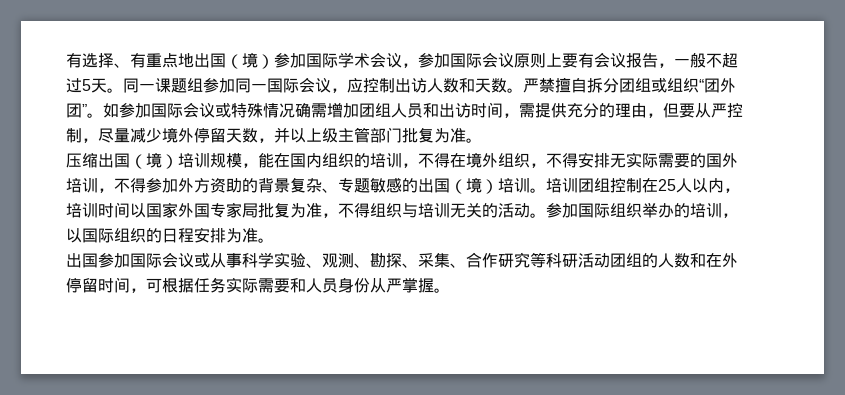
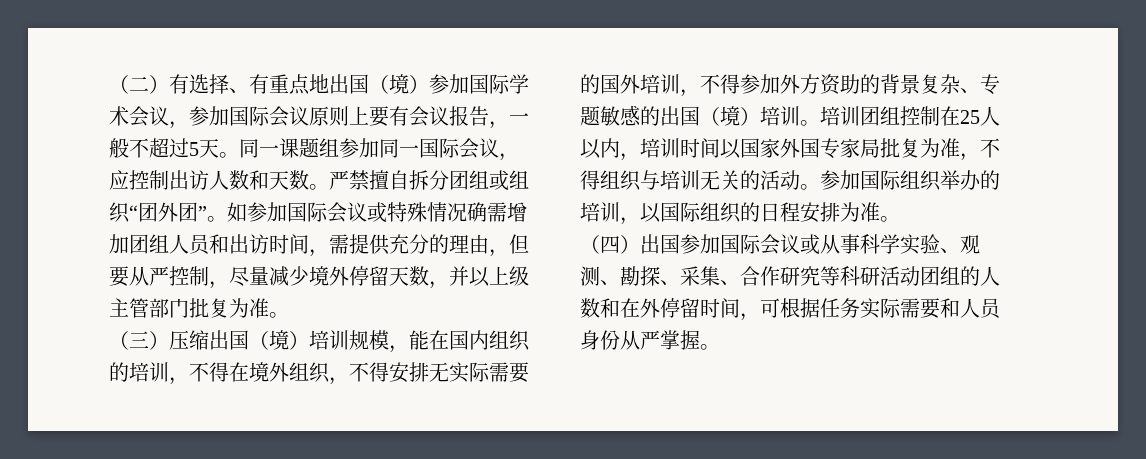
- 有选择、有重点地出国（境）参加国际学术会议，参加国际会议原则上要有会议报告，一般不超过5天。
+ （二）有选择、有重点地出国（境）参加国际学术会议，参加国际会议原则上要有会议报告，一般不超过5天。
- 压缩出国（境）培训规模，能在国内组织的培训，不得在境外组织，不得安排无实际需要的国外培训，不得参加外方资助的背景复杂、专题敏感的出国（境）培训。
+ （三）压缩出国（境）培训规模，能在国内组织的培训，不得在境外组织，不得安排无实际需要的国外培训，不得参加外方资助的背景复杂、专题敏感的出国（境）培训。
- 出国参加国际会议或从事科学实验、观测、勘探、采集、合作研究等科研活动团组的人数和在外停留时间，可根据任务实际需要和人员身份从严掌握。
+ （四）出国参加国际会议或从事科学实验、观测、勘探、采集、合作研究等科研活动团组的人数和在外停留时间，可根据任务实际需要和人员身份从严掌握。

